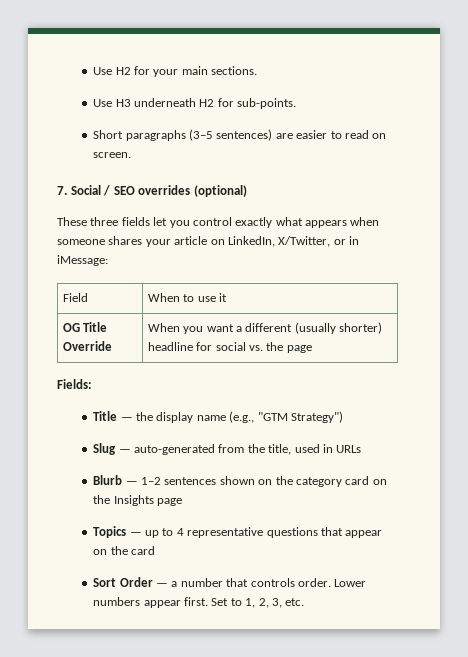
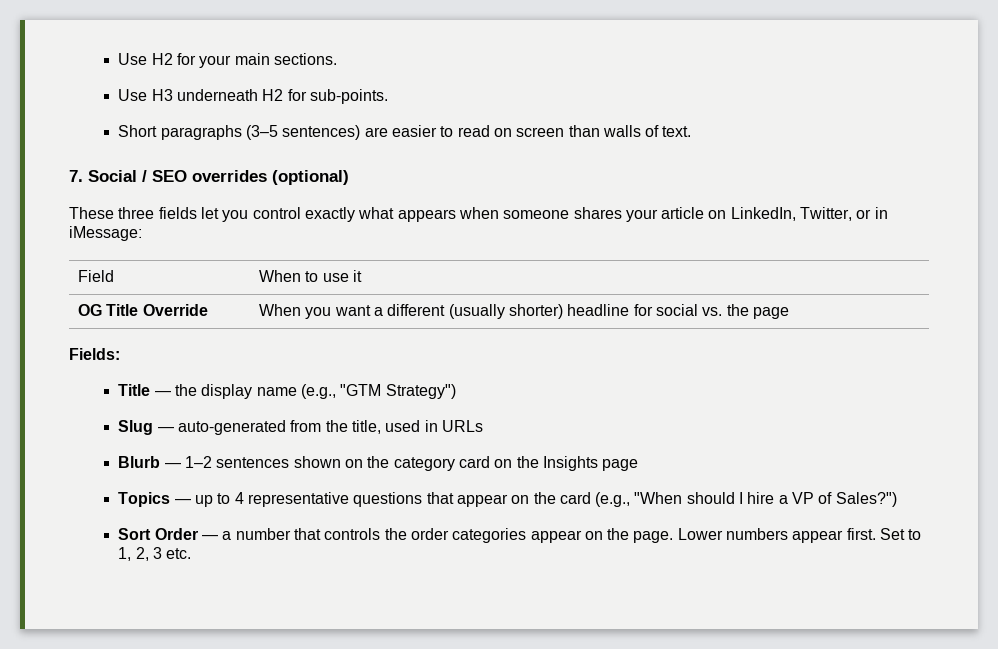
- Short paragraphs (3–5 sentences) are easier to read on screen.
+ Short paragraphs (3–5 sentences) are easier to read on screen than walls of text.
- These three fields let you control exactly what appears when someone shares your article on LinkedIn, X/Twitter, or in iMessage:
+ These three fields let you control exactly what appears when someone shares your article on LinkedIn, Twitter, or in iMessage:
- Topics — up to 4 representative questions that appear on the card
+ Topics — up to 4 representative questions that appear on the card (e.g., "When should I hire a VP of Sales?")
- Sort Order — a number that controls order.
+ Sort Order — a number that controls the order categories appear on the page.
- Set to 1, 2, 3, etc.
+ Set to 1, 2, 3 etc.

